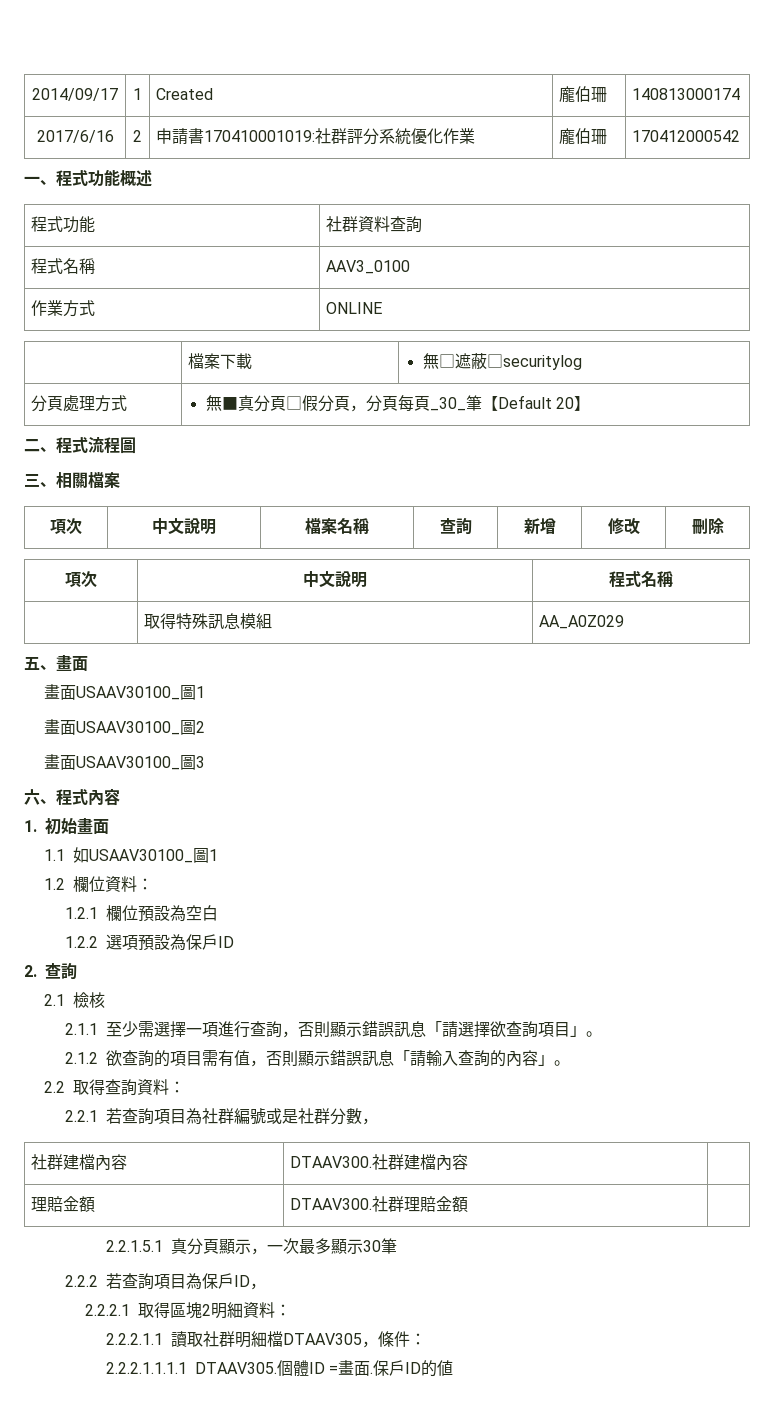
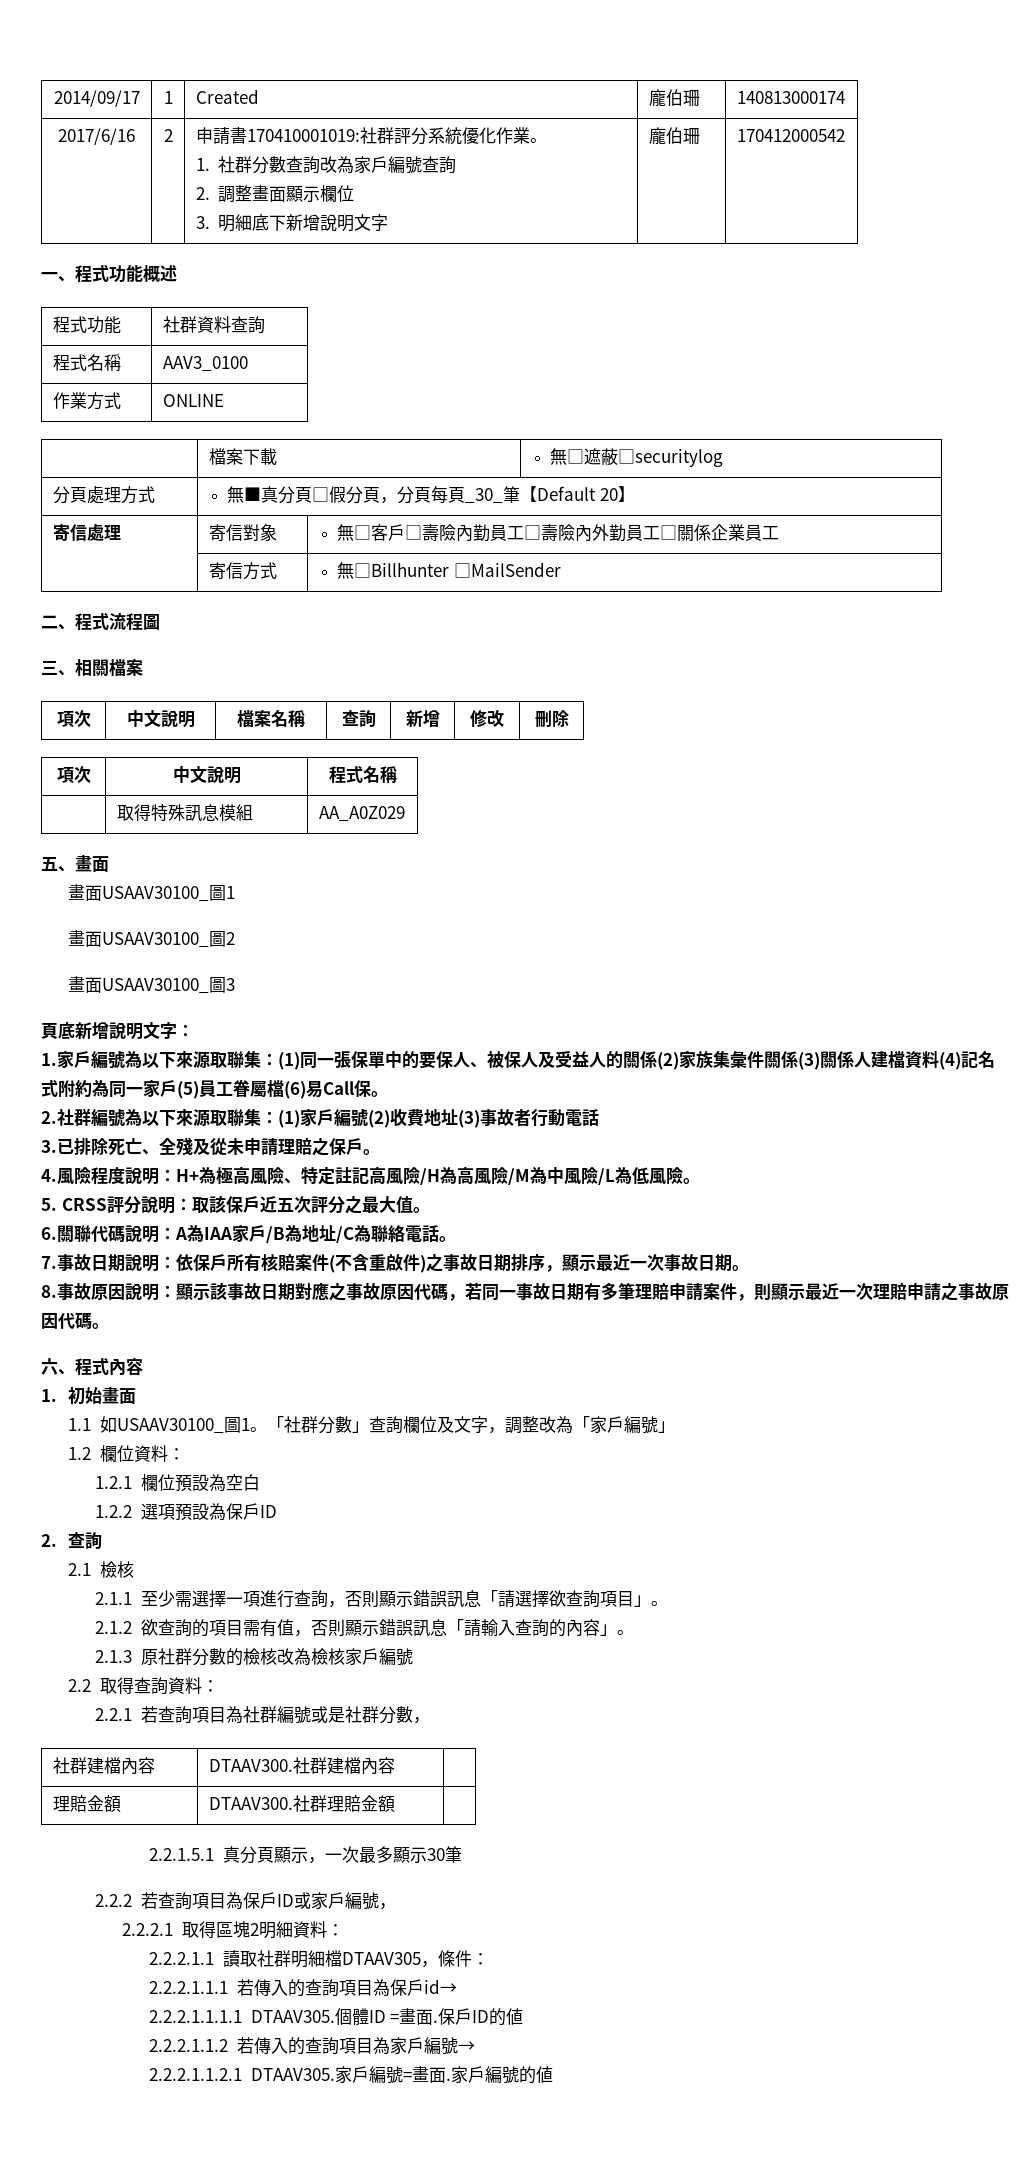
- 2017/6/16 | 2 | 申請書170410001019:社群評分系統優化作業 | 龐伯珊 | 170412000542
+ 2017/6/16 | 2 | 申請書170410001019:社群評分系統優化作業。
+ 1.社群分數查詢改為家戶編號查詢
+ 2.調整畫面顯示欄位
+ 3.明細底下新增說明文字 | 龐伯珊 | 170412000542
+ 寄信處理 | 寄信對象 | 無□客戶□壽險內勤員工□壽險內外勤員工□關係企業員工
+ | 寄信方式 | 無□Billhunter □MailSender
+ 頁底新增說明文字：
+ 1.家戶編號為以下來源取聯集：(1)同一張保單中的要保人、被保人及受益人的關係(2)家族集彙件關係(3)關係人建檔資料(4)記名式附約為同一家戶(5)員工眷屬檔(6)易Call保。
+ 2.社群編號為以下來源取聯集：(1)家戶編號(2)收費地址(3)事故者行動電話
+ 3.已排除死亡、全殘及從未申請理賠之保戶。
+ 4.風險程度說明：H+為極高風險、特定註記高風險/H為高風險/M為中風險/L為低風險。
+ 5. CRSS評分說明：取該保戶近五次評分之最大值。
+ 6.關聯代碼說明：A為IAA家戶/B為地址/C為聯絡電話。
+ 7.事故日期說明：依保戶所有核賠案件(不含重啟件)之事故日期排序，顯示最近一次事故日期。
+ 8.事故原因說明：顯示該事故日期對應之事故原因代碼，若同一事故日期有多筆理賠申請案件，則顯示最近一次理賠申請之事故原因代碼。
- 1.1如USAAV30100_圖1
+ 1.1如USAAV30100_圖1。「社群分數」查詢欄位及文字，調整改為「家戶編號」
+ 2.1.3原社群分數的檢核改為檢核家戶編號
- 2.2.2若查詢項目為保戶ID，
+ 2.2.2若查詢項目為保戶ID或家戶編號，
+ 2.2.2.1.1.1若傳入的查詢項目為保戶id→
+ 2.2.2.1.1.2若傳入的查詢項目為家戶編號→
+ 2.2.2.1.1.2.1 DTAAV305.家戶編號=畫面.家戶編號的値

